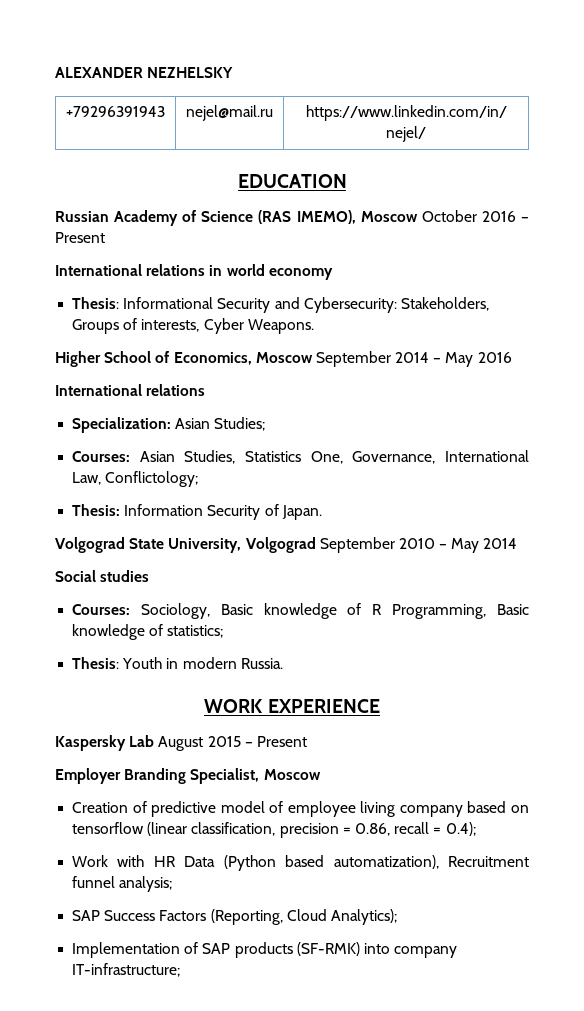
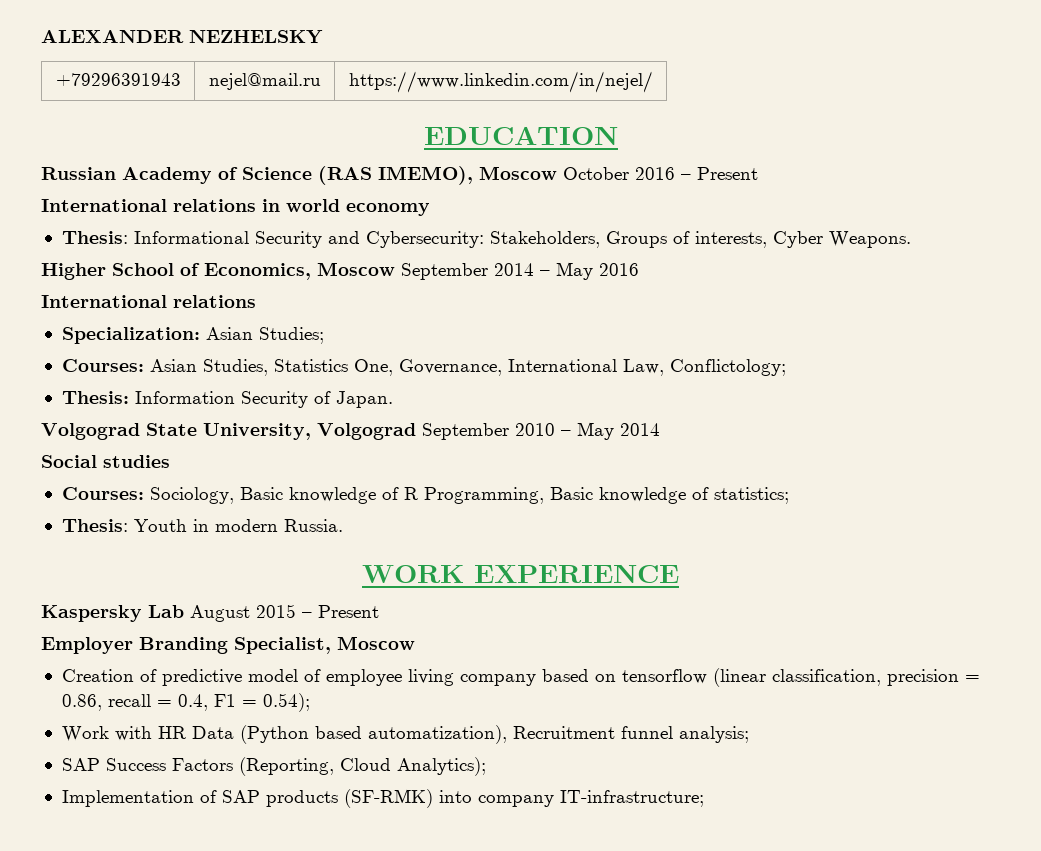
- Creation of predictive model of employee living company based on tensorflow (linear classification, precision = 0.86, recall = 0.4);
+ Creation of predictive model of employee living company based on tensorflow (linear classification, precision = 0.86, recall = 0.4, F1 = 0.54);

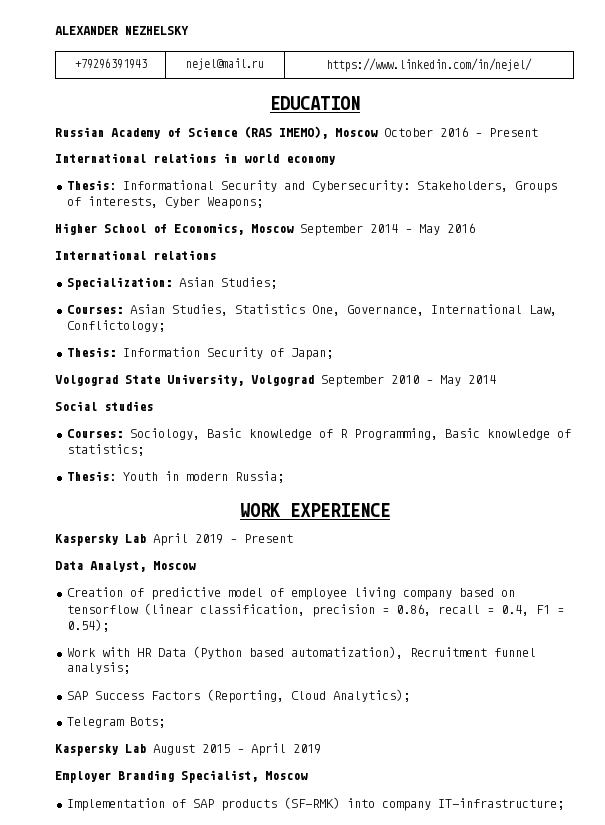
- Thesis: Informational Security and Cybersecurity: Stakeholders, Groups of interests, Cyber Weapons.
+ Thesis: Informational Security and Cybersecurity: Stakeholders, Groups of interests, Cyber Weapons;
- Thesis: Information Security of Japan.
+ Thesis: Information Security of Japan;
- Thesis: Youth in modern Russia.
+ Thesis: Youth in modern Russia;
- Kaspersky Lab August 2015 – Present
- Employer Branding Specialist, Moscow
+ Kaspersky Lab April 2019 – Present
+ Data Analyst, Moscow
+ Telegram Bots;
+ Kaspersky Lab August 2015 – April 2019
+ Employer Branding Specialist, Moscow

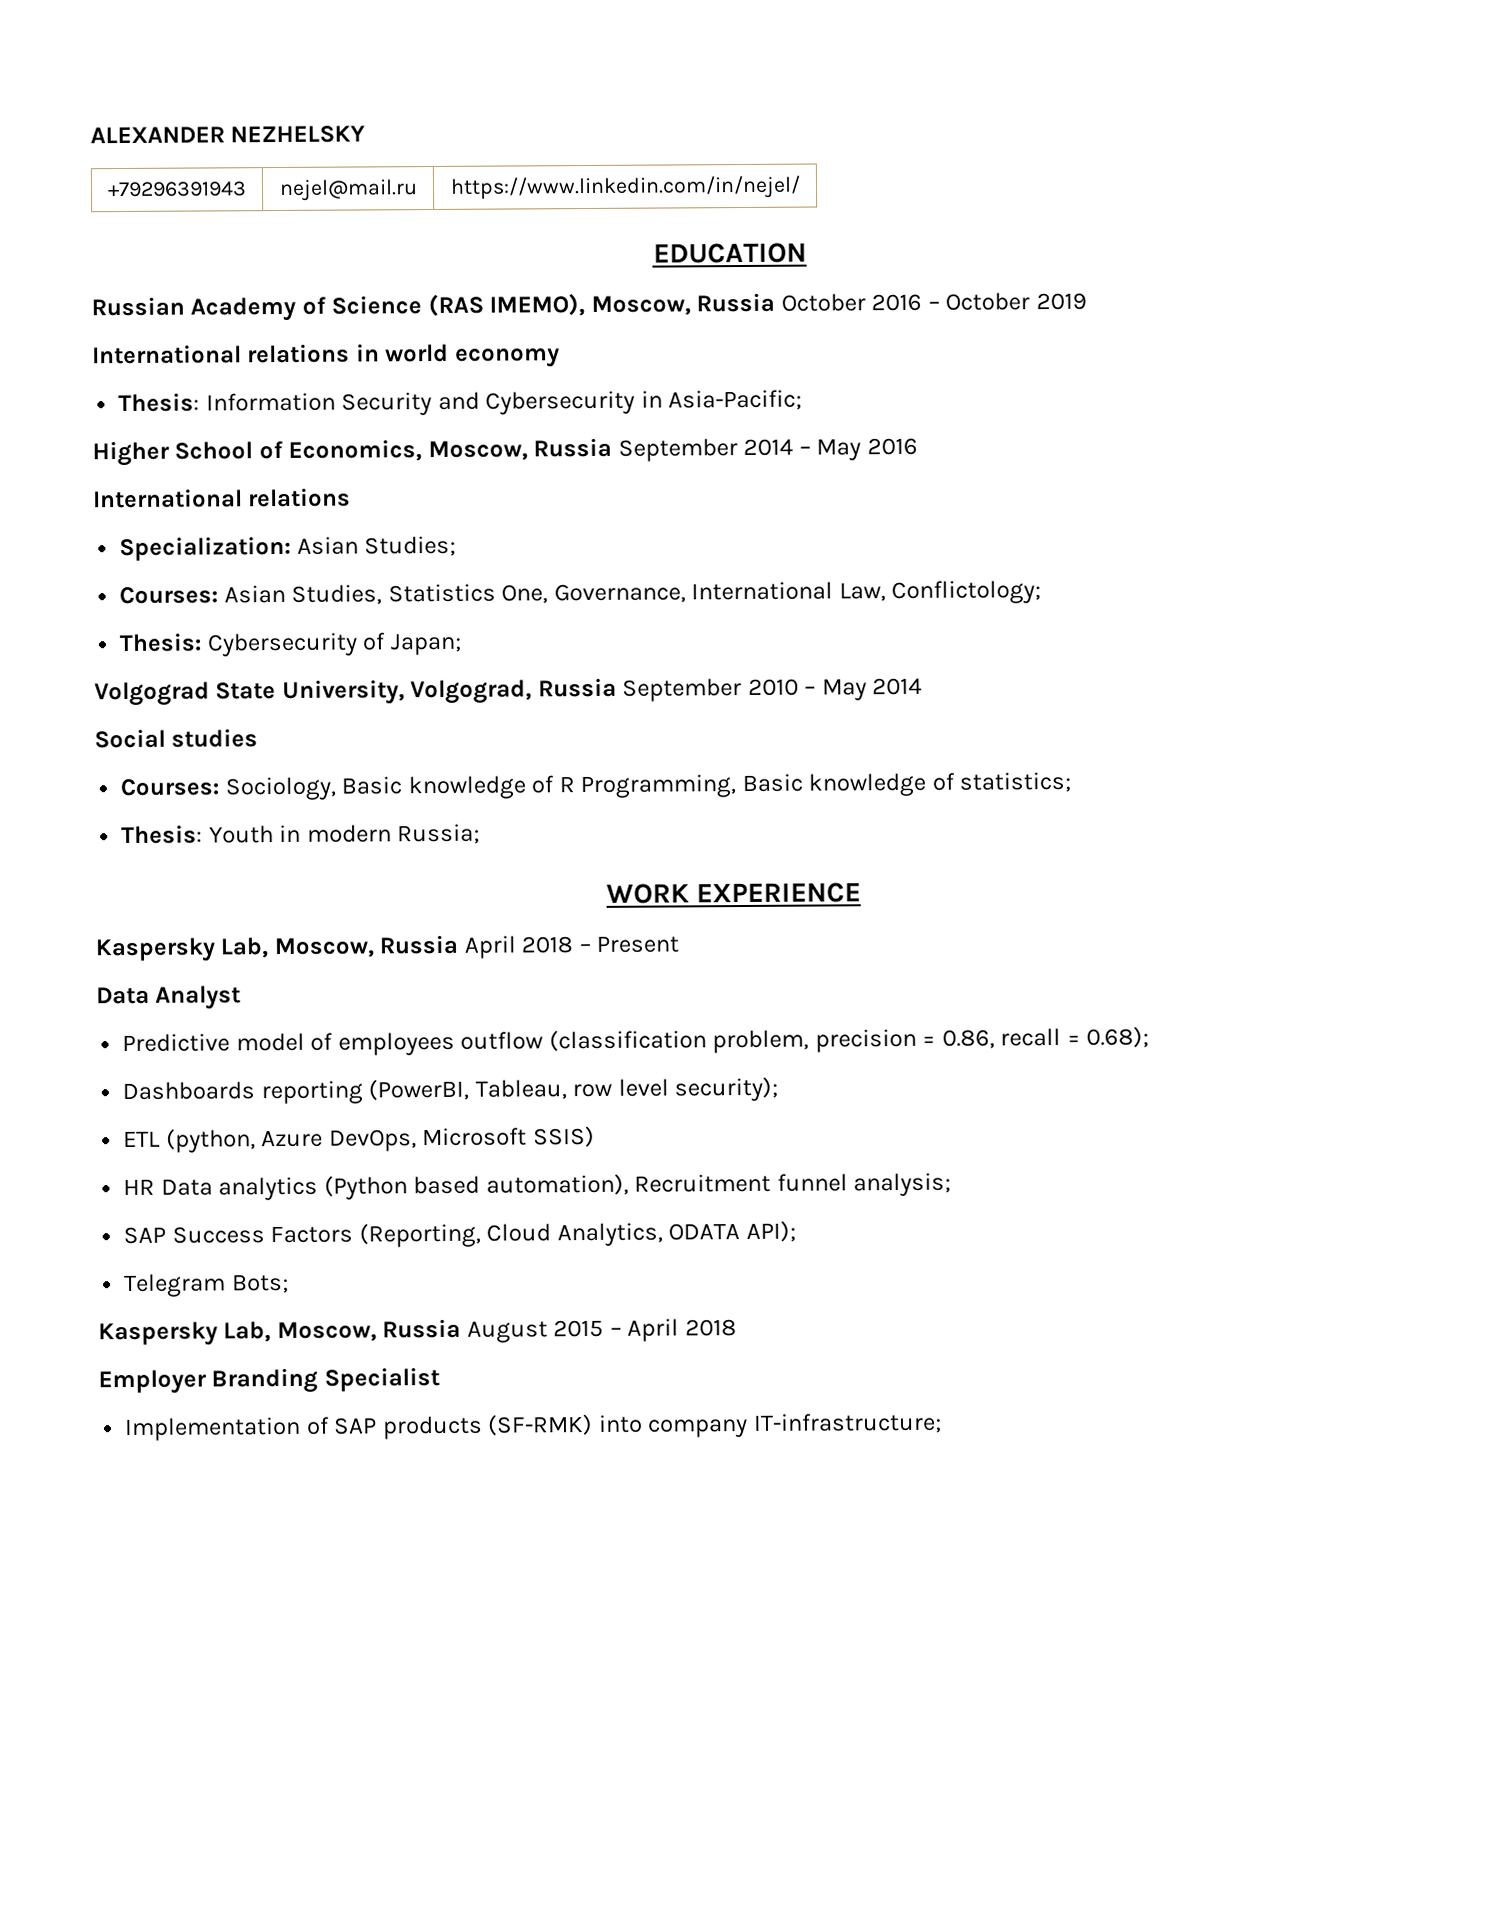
- Russian Academy of Science (RAS IMEMO), Moscow October 2016 – Present
+ Russian Academy of Science (RAS IMEMO), Moscow, Russia October 2016 – October 2019
- Thesis: Informational Security and Cybersecurity: Stakeholders, Groups of interests, Cyber Weapons;
+ Thesis: Information Security and Cybersecurity in Asia-Pacific;
- Higher School of Economics, Moscow September 2014 – May 2016
+ Higher School of Economics, Moscow, Russia September 2014 – May 2016
- Thesis: Information Security of Japan;
+ Thesis: Cybersecurity of Japan;
- Volgograd State University, Volgograd September 2010 – May 2014
+ Volgograd State University, Volgograd, Russia September 2010 – May 2014
- Kaspersky Lab April 2019 – Present
- Data Analyst, Moscow
- Creation of predictive model of employee living company based on tensorflow (linear classification, precision = 0.86, recall = 0.4, F1 = 0.54);
- Work with HR Data (Python based automatization), Recruitment funnel analysis;
+ Kaspersky Lab, Moscow, Russia April 2018 – Present
+ Data Analyst
+ Predictive model of employees outflow (classification problem, precision = 0.86, recall = 0.68);
+ Dashboards reporting (PowerBI, Tableau, row level security);
+ ETL (python, Azure DevOps, Microsoft SSIS)
+ HR Data analytics (Python based automation), Recruitment funnel analysis;
- SAP Success Factors (Reporting, Cloud Analytics);
+ SAP Success Factors (Reporting, Cloud Analytics, ODATA API);
- Kaspersky Lab August 2015 – April 2019
+ Kaspersky Lab, Moscow, Russia August 2015 – April 2018
- Employer Branding Specialist, Moscow
+ Employer Branding Specialist

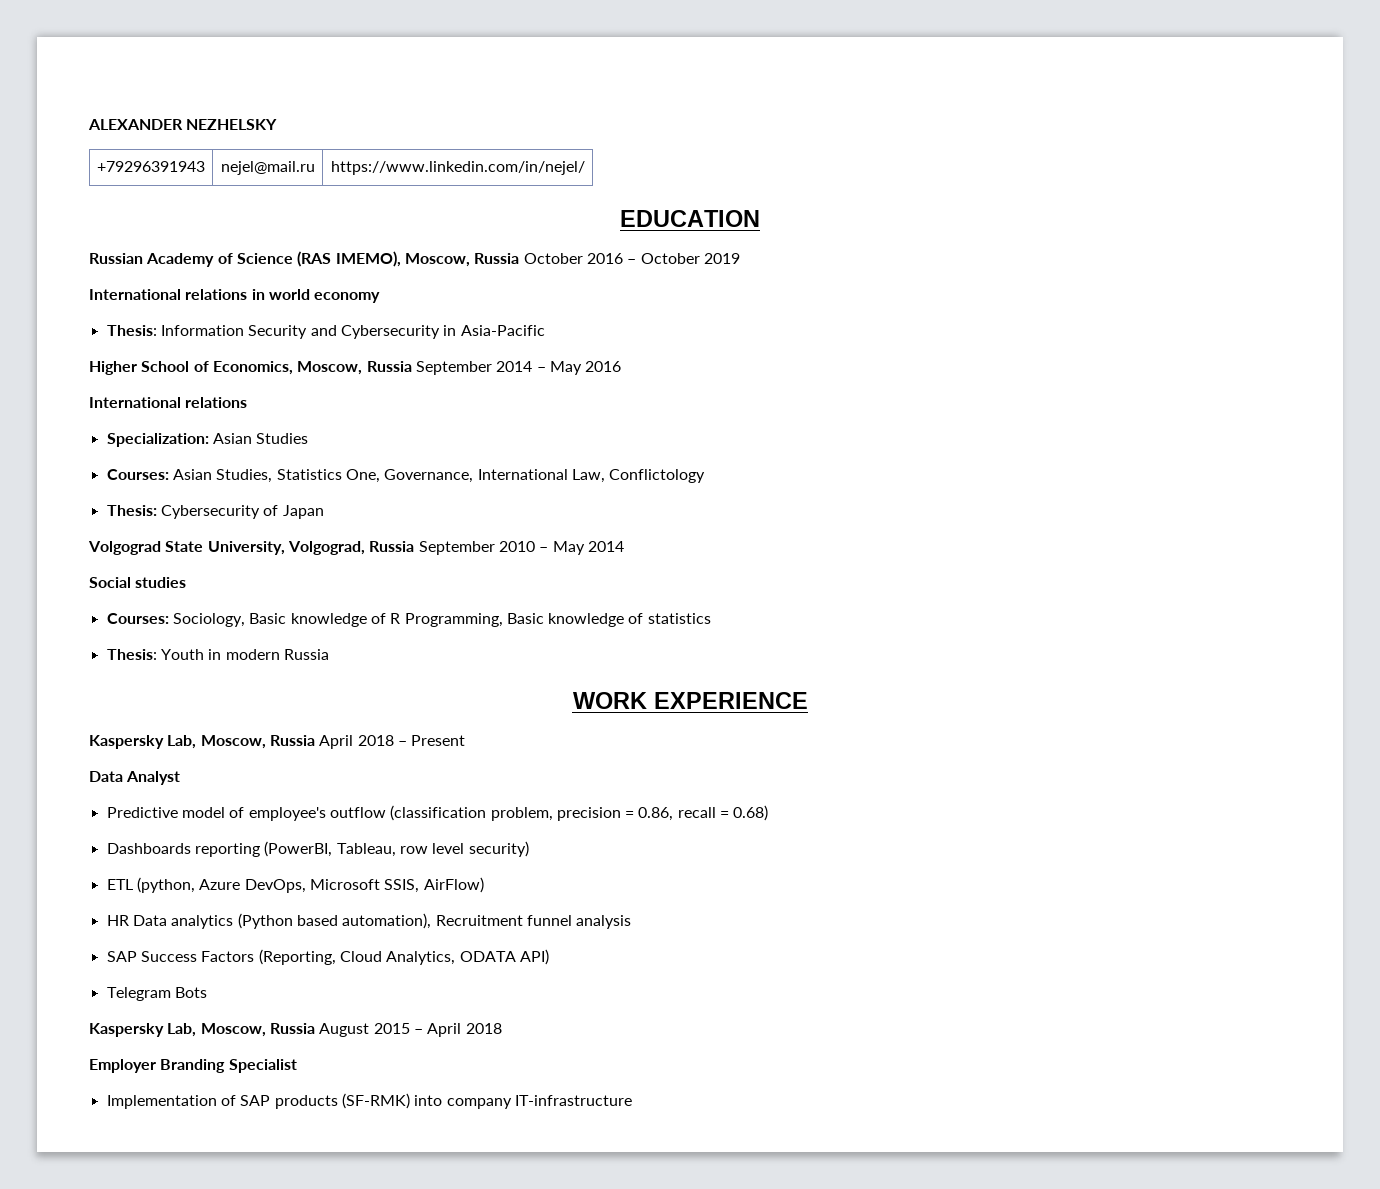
- Thesis: Information Security and Cybersecurity in Asia-Pacific;
+ Thesis: Information Security and Cybersecurity in Asia-Pacific
- Specialization: Asian Studies;
+ Specialization: Asian Studies
- Courses: Asian Studies, Statistics One, Governance, International Law, Conflictology;
+ Courses: Asian Studies, Statistics One, Governance, International Law, Conflictology
- Thesis: Cybersecurity of Japan;
+ Thesis: Cybersecurity of Japan
- Courses: Sociology, Basic knowledge of R Programming, Basic knowledge of statistics;
+ Courses: Sociology, Basic knowledge of R Programming, Basic knowledge of statistics
- Thesis: Youth in modern Russia;
+ Thesis: Youth in modern Russia
- Predictive model of employees outflow (classification problem, precision = 0.86, recall = 0.68);
+ Predictive model of employee's outflow (classification problem, precision = 0.86, recall = 0.68)
- Dashboards reporting (PowerBI, Tableau, row level security);
+ Dashboards reporting (PowerBI, Tableau, row level security)
- ETL (python, Azure DevOps, Microsoft SSIS)
+ ETL (python, Azure DevOps, Microsoft SSIS, AirFlow)
- HR Data analytics (Python based automation), Recruitment funnel analysis;
+ HR Data analytics (Python based automation), Recruitment funnel analysis
- SAP Success Factors (Reporting, Cloud Analytics, ODATA API);
+ SAP Success Factors (Reporting, Cloud Analytics, ODATA API)
- Telegram Bots;
+ Telegram Bots
- Implementation of SAP products (SF-RMK) into company IT-infrastructure;
+ Implementation of SAP products (SF-RMK) into company IT-infrastructure

